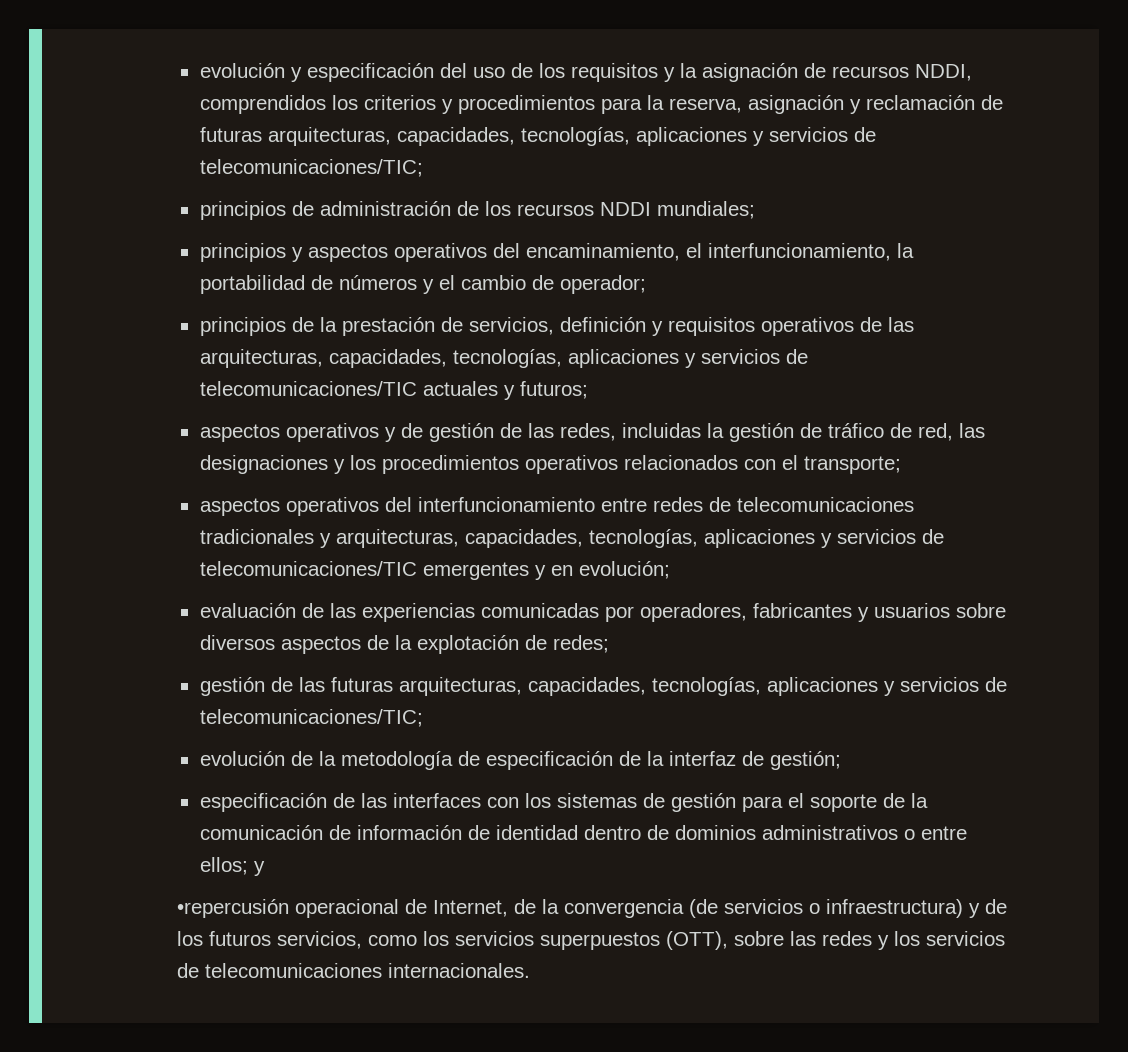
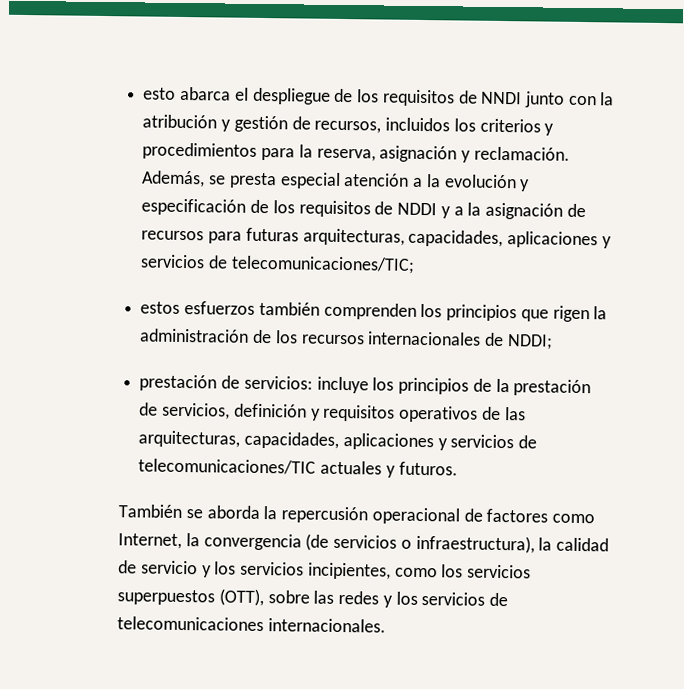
- evolución y especificación del uso de los requisitos y la asignación de recursos NDDI, comprendidos los criterios y procedimientos para la reserva, asignación y reclamación de futuras arquitecturas, capacidades, tecnologías, aplicaciones y servicios de telecomunicaciones/TIC;
- principios de administración de los recursos NDDI mundiales;
- principios y aspectos operativos del encaminamiento, el interfuncionamiento, la portabilidad de números y el cambio de operador;
- principios de la prestación de servicios, definición y requisitos operativos de las arquitecturas, capacidades, tecnologías, aplicaciones y servicios de telecomunicaciones/TIC actuales y futuros;
- aspectos operativos y de gestión de las redes, incluidas la gestión de tráfico de red, las designaciones y los procedimientos operativos relacionados con el transporte;
- aspectos operativos del interfuncionamiento entre redes de telecomunicaciones tradicionales y arquitecturas, capacidades, tecnologías, aplicaciones y servicios de telecomunicaciones/TIC emergentes y en evolución;
- evaluación de las experiencias comunicadas por operadores, fabricantes y usuarios sobre diversos aspectos de la explotación de redes;
- gestión de las futuras arquitecturas, capacidades, tecnologías, aplicaciones y servicios de telecomunicaciones/TIC;
- evolución de la metodología de especificación de la interfaz de gestión;
- especificación de las interfaces con los sistemas de gestión para el soporte de la comunicación de información de identidad dentro de dominios administrativos o entre ellos; y
- •repercusión operacional de Internet, de la convergencia (de servicios o infraestructura) y de los futuros servicios, como los servicios superpuestos (OTT), sobre las redes y los servicios de telecomunicaciones internacionales.
+ esto abarca el despliegue de los requisitos de NNDI junto con la atribución y gestión de recursos, incluidos los criterios y procedimientos para la reserva, asignación y reclamación. Además, se presta especial atención a la evolución y especificación de los requisitos de NDDI y a la asignación de recursos para futuras arquitecturas, capacidades, aplicaciones y servicios de telecomunicaciones/TIC;
+ estos esfuerzos también comprenden los principios que rigen la administración de los recursos internacionales de NDDI;
+ prestación de servicios: incluye los principios de la prestación de servicios, definición y requisitos operativos de las arquitecturas, capacidades, aplicaciones y servicios de telecomunicaciones/TIC actuales y futuros.
+ También se aborda la repercusión operacional de factores como Internet, la convergencia (de servicios o infraestructura), la calidad de servicio y los servicios incipientes, como los servicios superpuestos (OTT), sobre las redes y los servicios de telecomunicaciones internacionales.

